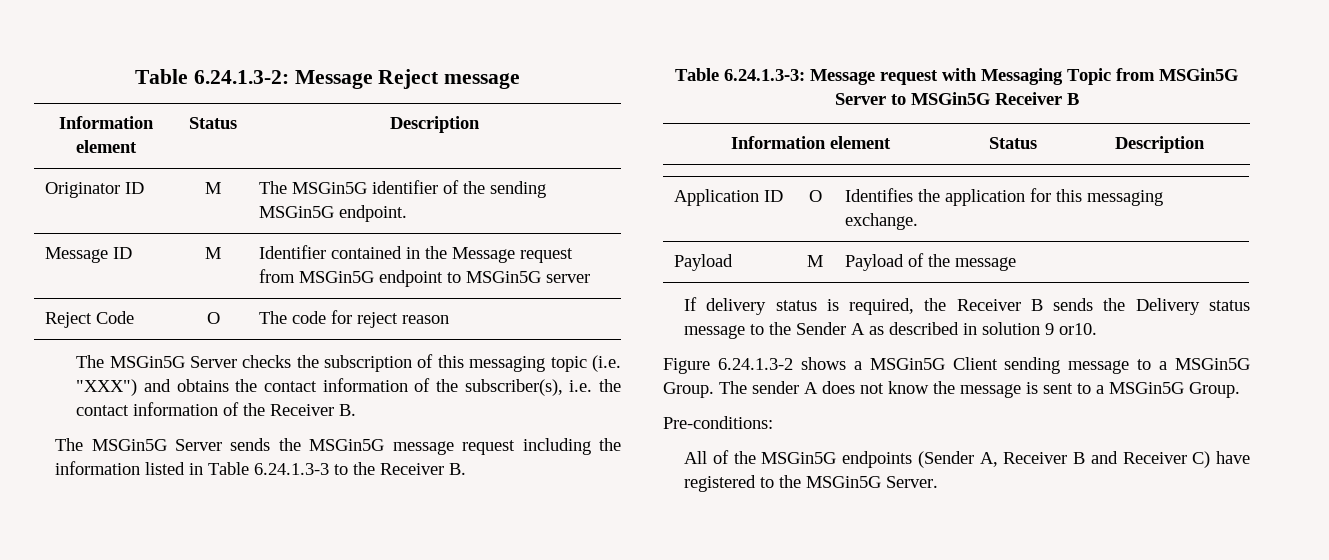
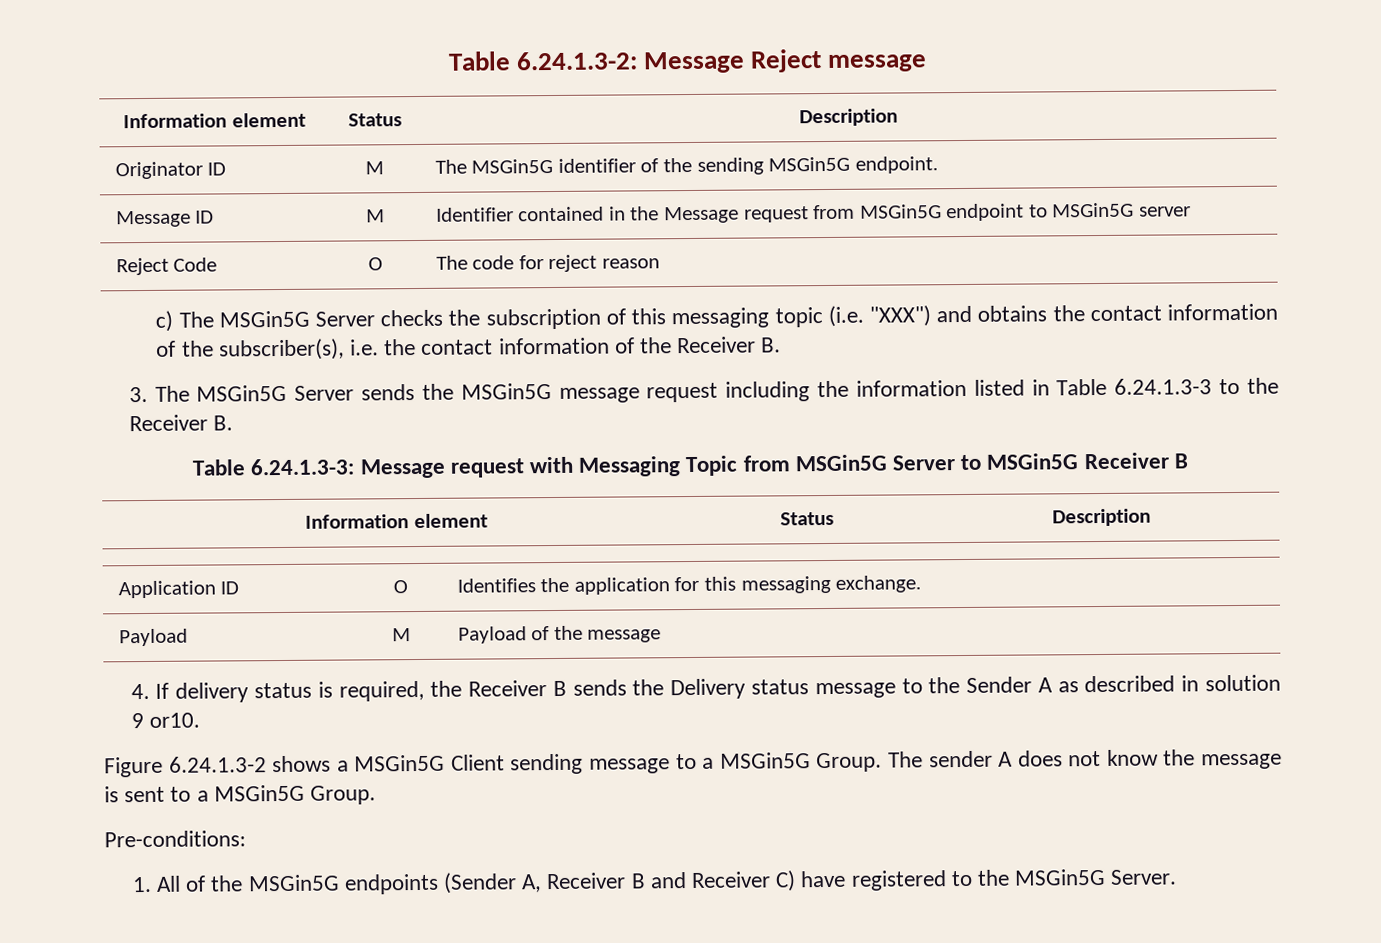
- The MSGin5G Server checks the subscription of this messaging topic (i.e. "XXX") and obtains the contact information of the subscriber(s), i.e. the contact information of the Receiver B.
+ c) The MSGin5G Server checks the subscription of this messaging topic (i.e. "XXX") and obtains the contact information of the subscriber(s), i.e. the contact information of the Receiver B.
- The MSGin5G Server sends the MSGin5G message request including the information listed in Table 6.24.1.3-3 to the Receiver B.
+ 3. The MSGin5G Server sends the MSGin5G message request including the information listed in Table 6.24.1.3-3 to the Receiver B.
- If delivery status is required, the Receiver B sends the Delivery status message to the Sender A as described in solution 9 or10.
+ 4. If delivery status is required, the Receiver B sends the Delivery status message to the Sender A as described in solution 9 or10.
- All of the MSGin5G endpoints (Sender A, Receiver B and Receiver C) have registered to the MSGin5G Server.
+ 1. All of the MSGin5G endpoints (Sender A, Receiver B and Receiver C) have registered to the MSGin5G Server.

